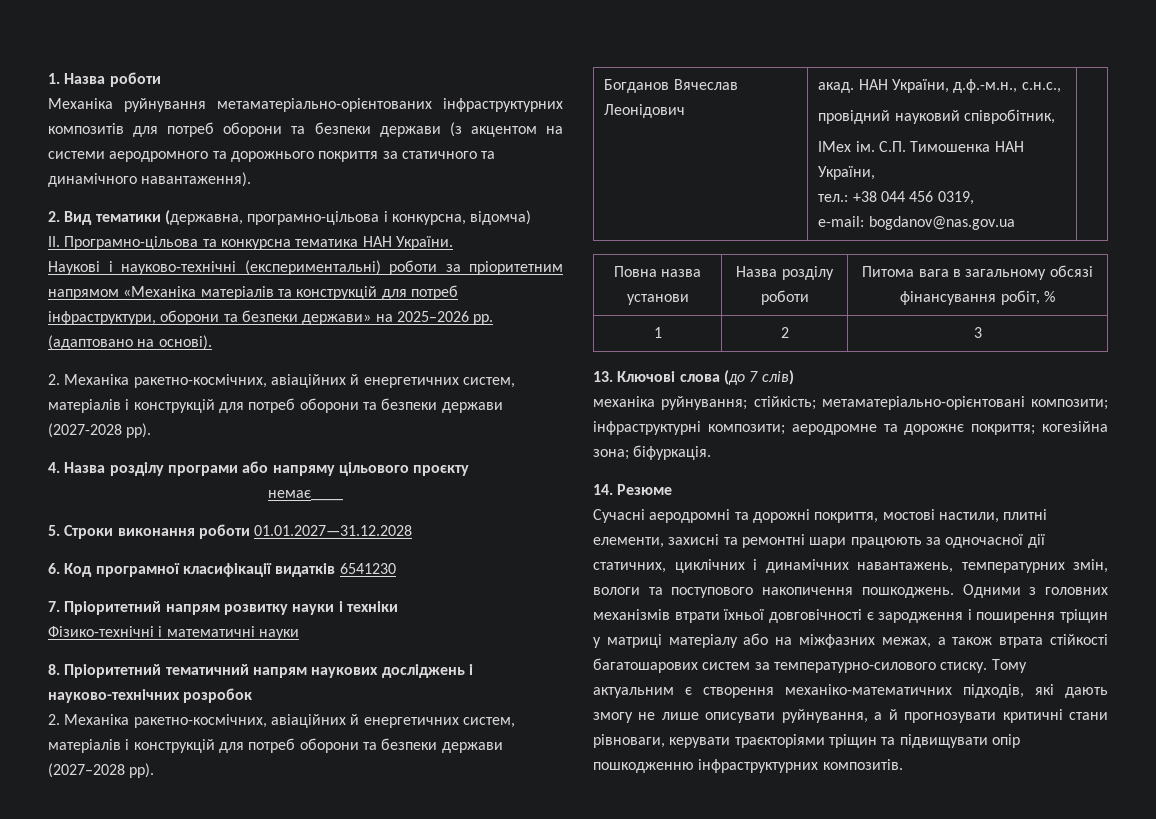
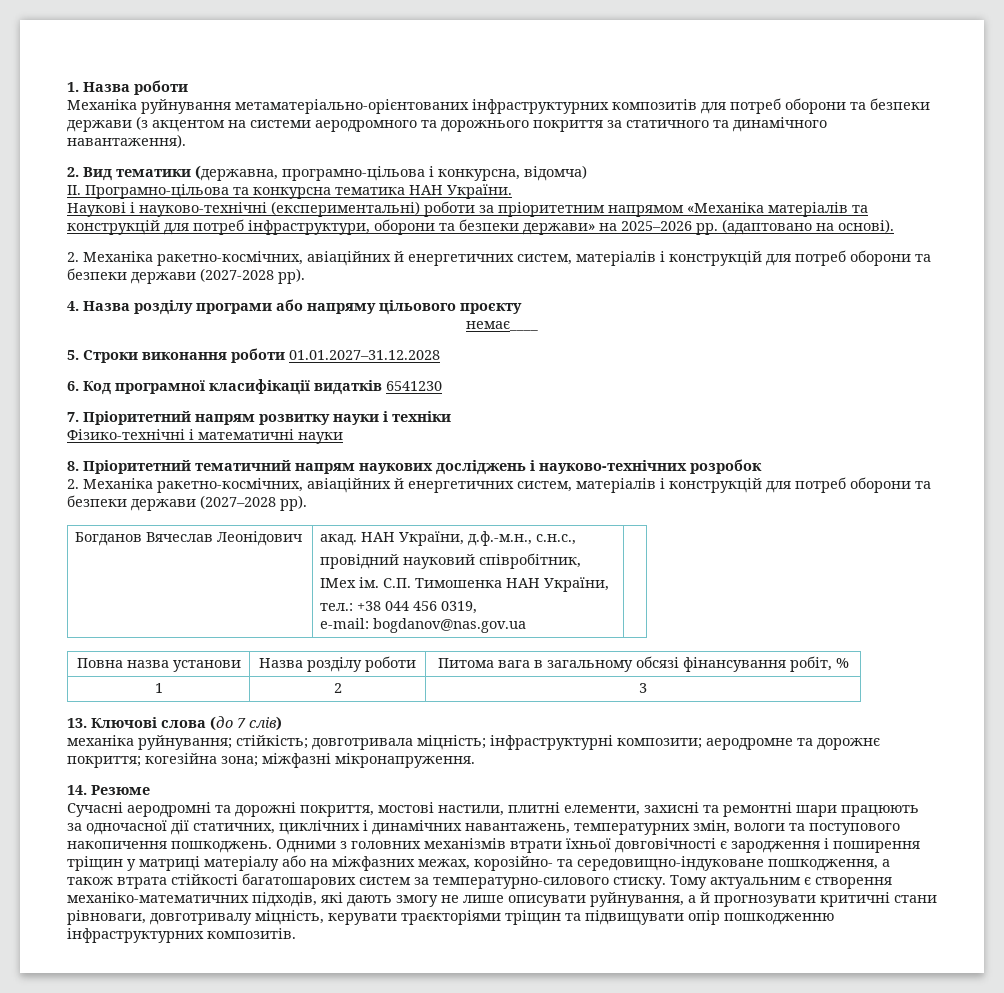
- 5. Строки виконання роботи 01.01.2027—31.12.2028
+ 5. Строки виконання роботи 01.01.2027–31.12.2028
- механіка руйнування; стійкість; метаматеріально-орієнтовані композити; інфраструктурні композити; аеродромне та дорожнє покриття; когезійна зона; біфуркація.
+ механіка руйнування; стійкість; довготривала міцність; інфраструктурні композити; аеродромне та дорожнє покриття; когезійна зона; міжфазні мікронапруження.
- Одними з головних механізмів втрати їхньої довговічності є зародження і поширення тріщин у матриці матеріалу або на міжфазних межах, а також втрата стійкості багатошарових систем за температурно-силового стиску.
+ Одними з головних механізмів втрати їхньої довговічності є зародження і поширення тріщин у матриці матеріалу або на міжфазних межах, корозійно- та середовищно-індуковане пошкодження, а також втрата стійкості багатошарових систем за температурно-силового стиску.
- Тому актуальним є створення механіко-математичних підходів, які дають змогу не лише описувати руйнування, а й прогнозувати критичні стани рівноваги, керувати траєкторіями тріщин та підвищувати опір пошкодженню інфраструктурних композитів.
+ Тому актуальним є створення механіко-математичних підходів, які дають змогу не лише описувати руйнування, а й прогнозувати критичні стани рівноваги, довготривалу міцність, керувати траєкторіями тріщин та підвищувати опір пошкодженню інфраструктурних композитів.

